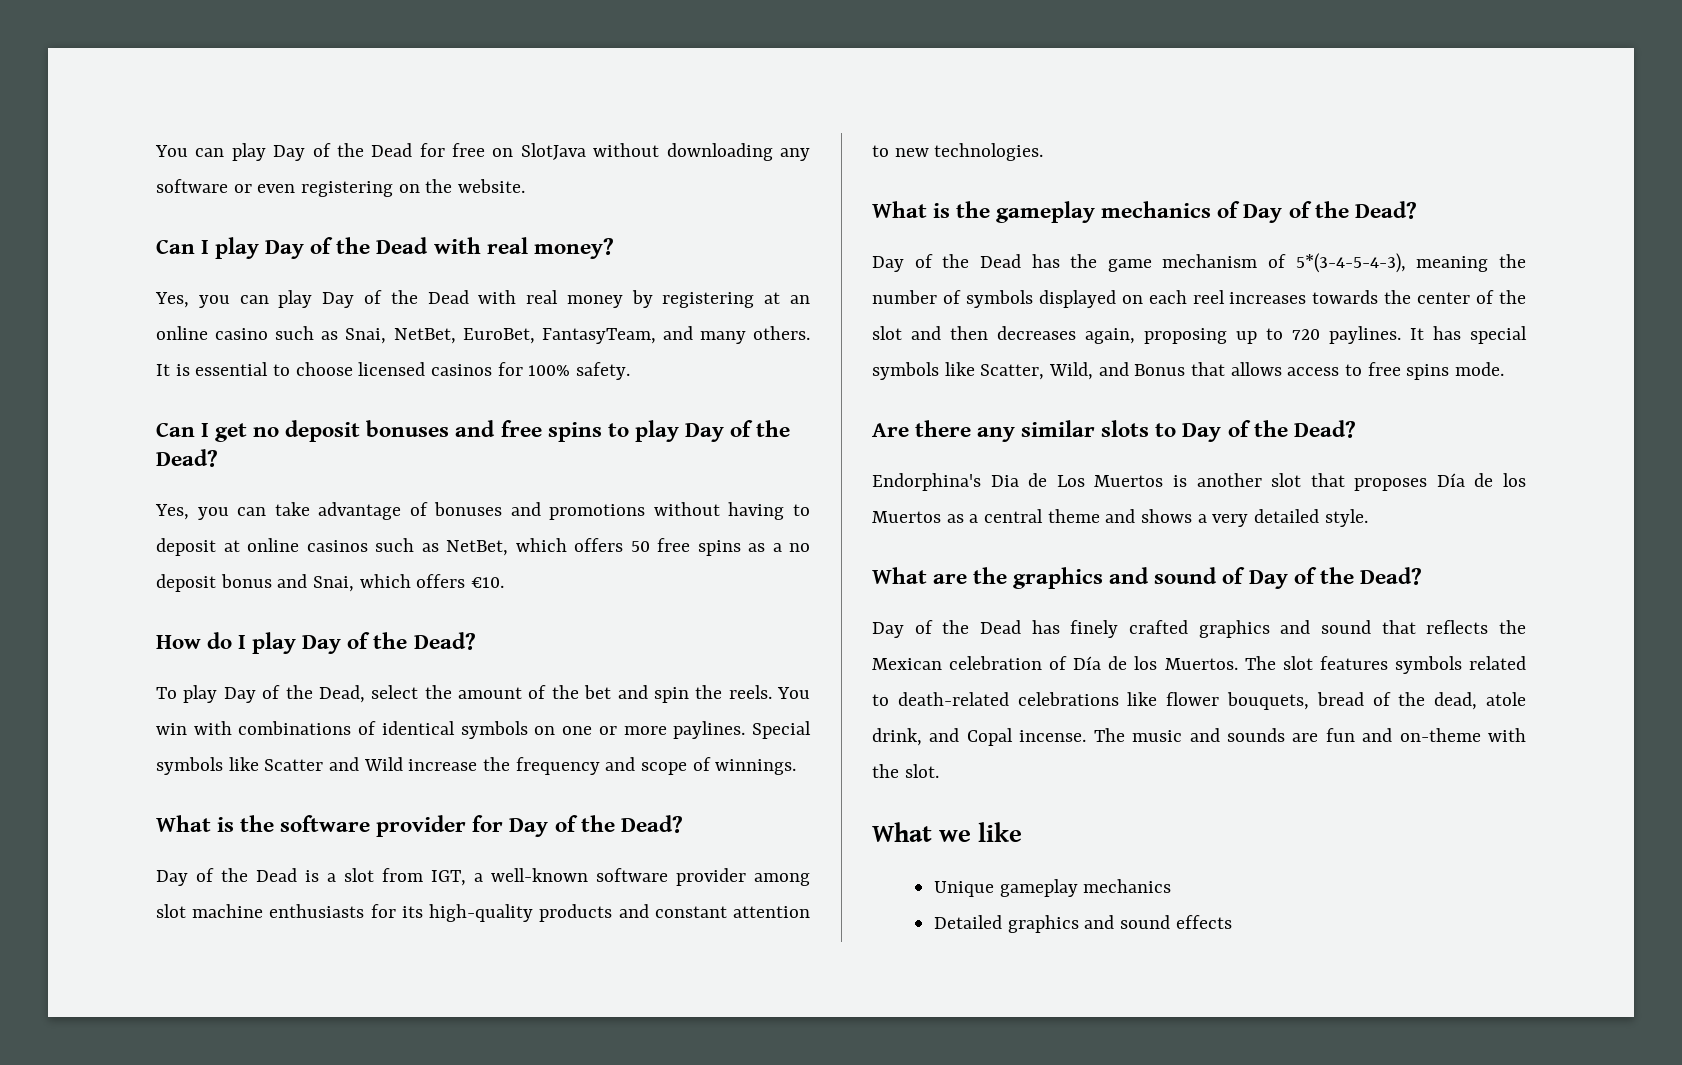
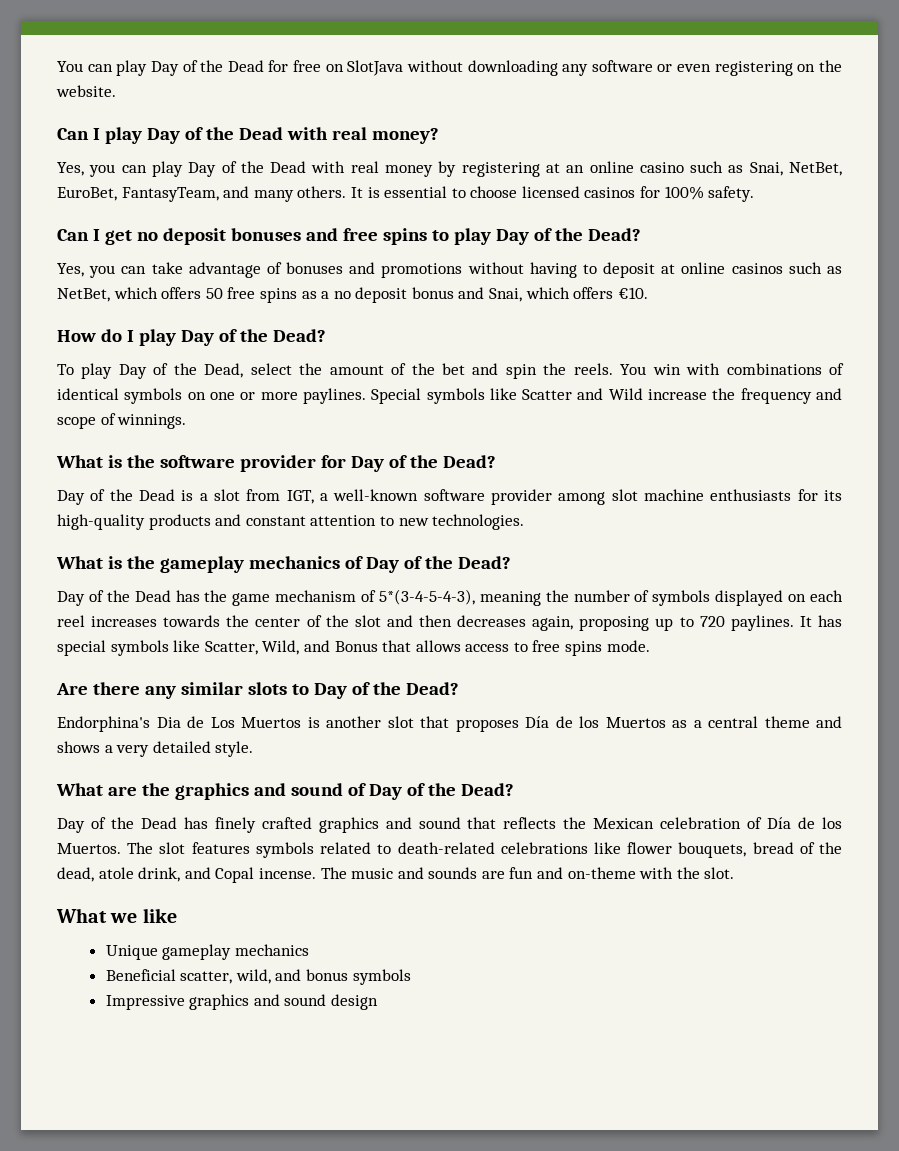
- Detailed graphics and sound effects
+ Beneficial scatter, wild, and bonus symbols
+ Impressive graphics and sound design

